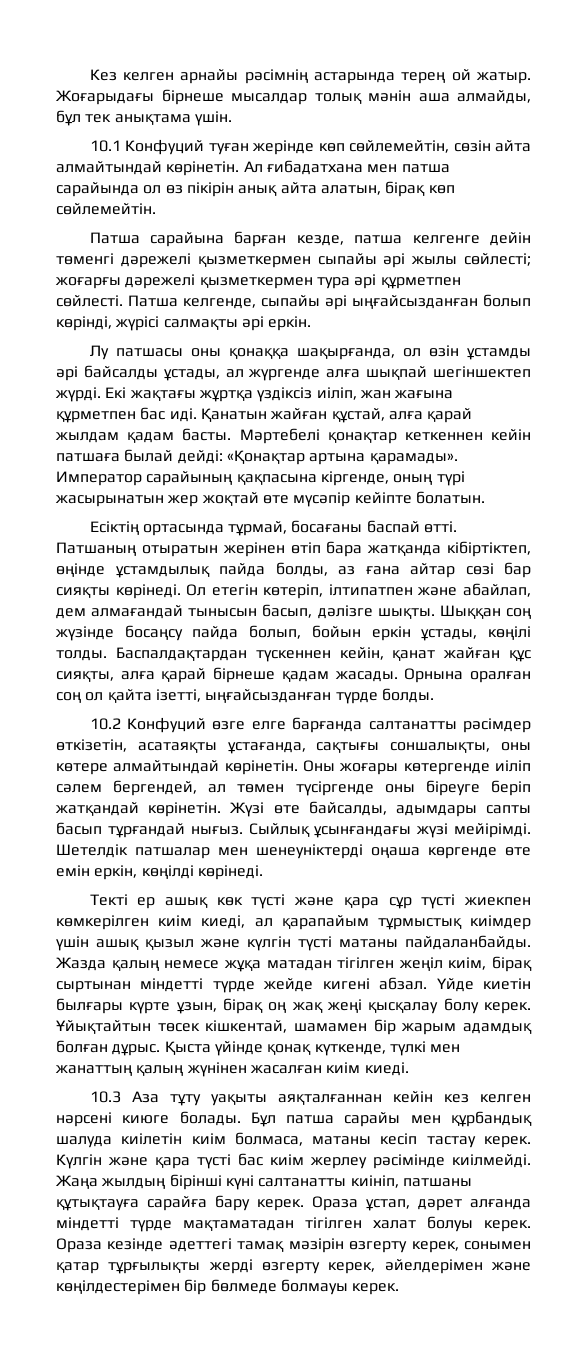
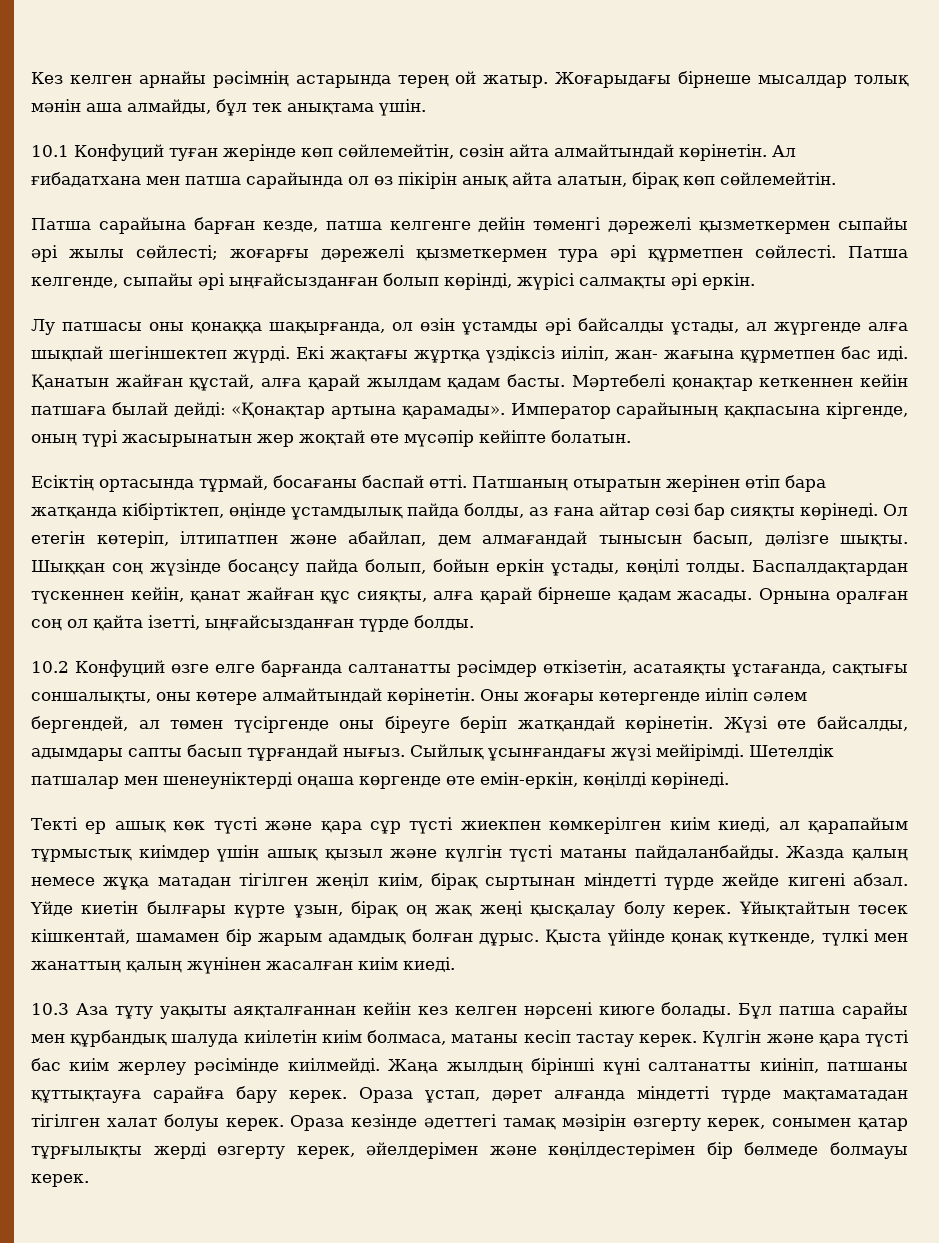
- Екі жақтағы жұртқа үздіксіз иіліп, жан жағына құрметпен бас иді.
+ Екі жақтағы жұртқа үздіксіз иіліп, жан- жағына құрметпен бас иді.
- Шетелдік патшалар мен шенеуніктерді оңаша көргенде өте емін еркін, көңілді көрінеді.
+ Шетелдік патшалар мен шенеуніктерді оңаша көргенде өте емін-еркін, көңілді көрінеді.
- Жаңа жылдың бірінші күні салтанатты киініп, патшаны құтықтауға сарайға бару керек.
+ Жаңа жылдың бірінші күні салтанатты киініп, патшаны құттықтауға сарайға бару керек.

